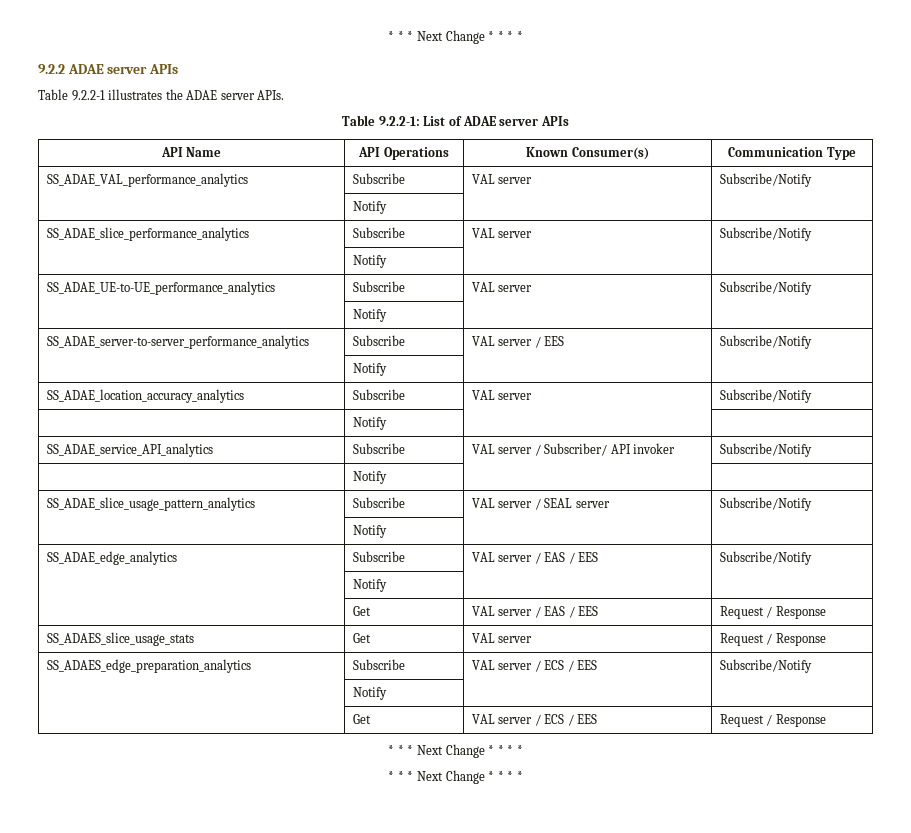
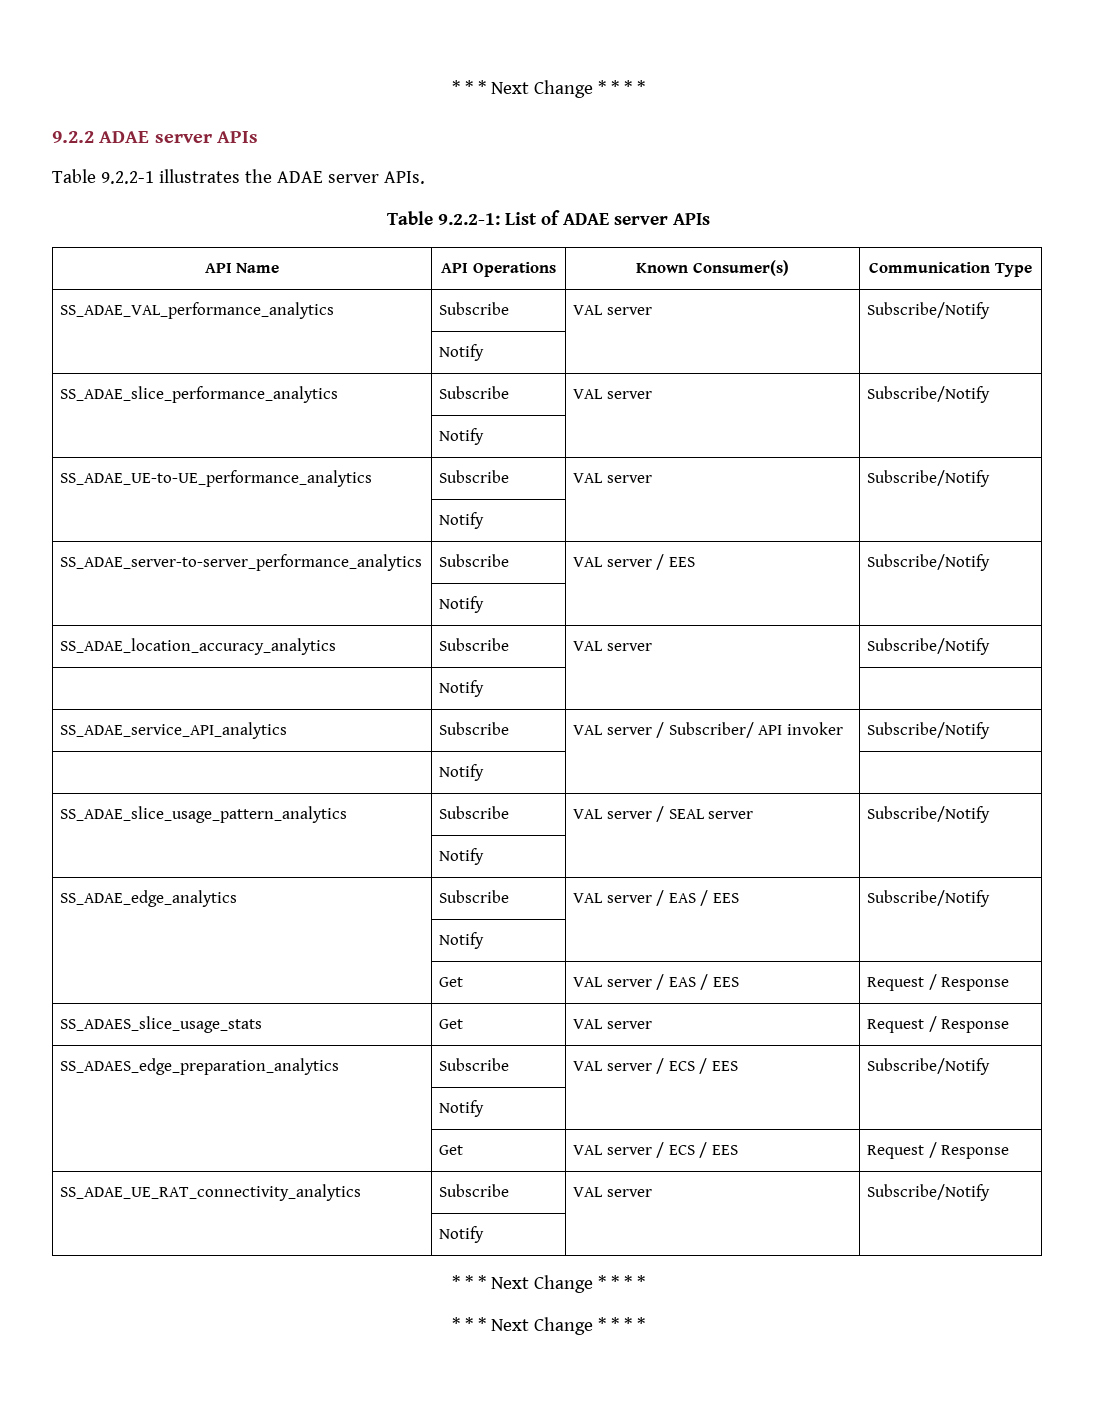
+ SS_ADAE_UE_RAT_connectivity_analytics | Subscribe | VAL server | Subscribe/Notify
+ | Notify | |

